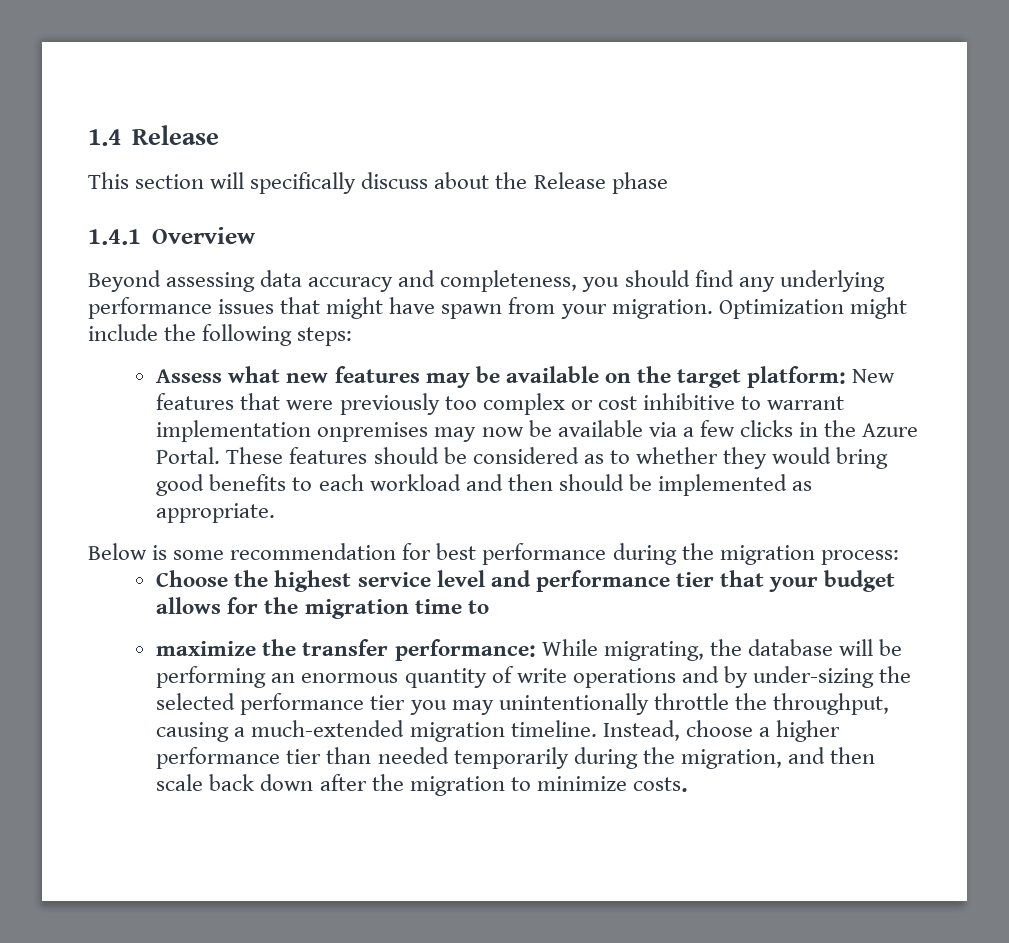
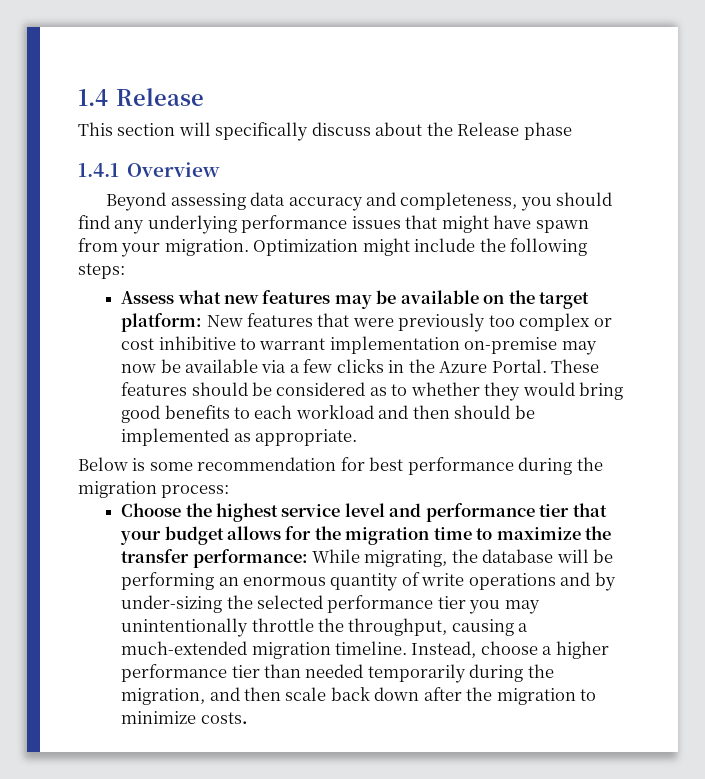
- Assess what new features may be available on the target platform: New features that were previously too complex or cost inhibitive to warrant implementation onpremises may now be available via a few clicks in the Azure Portal.
+ Assess what new features may be available on the target platform: New features that were previously too complex or cost inhibitive to warrant implementation on-premise may now be available via a few clicks in the Azure Portal.
- Choose the highest service level and performance tier that your budget allows for the migration time to
- maximize the transfer performance: While migrating, the database will be performing an enormous quantity of write operations and by under-sizing the selected performance tier you may unintentionally throttle the throughput, causing a much-extended migration timeline.
+ Choose the highest service level and performance tier that your budget allows for the migration time to maximize the transfer performance: While migrating, the database will be performing an enormous quantity of write operations and by under-sizing the selected performance tier you may unintentionally throttle the throughput, causing a much-extended migration timeline.

